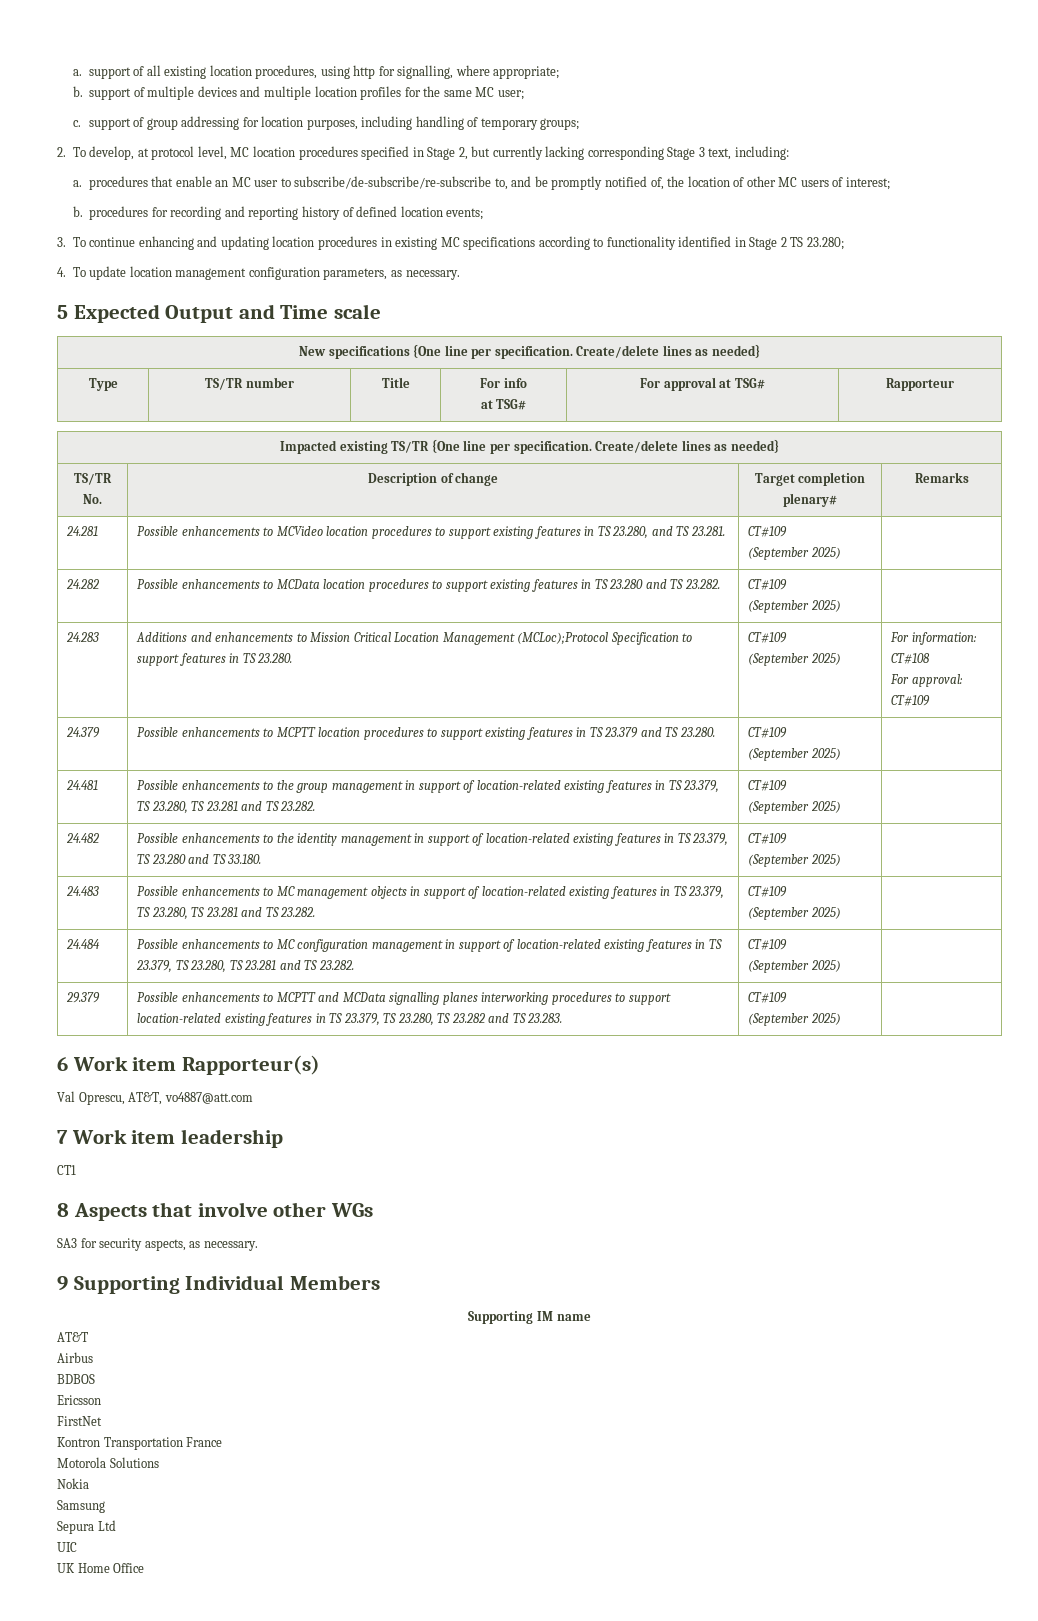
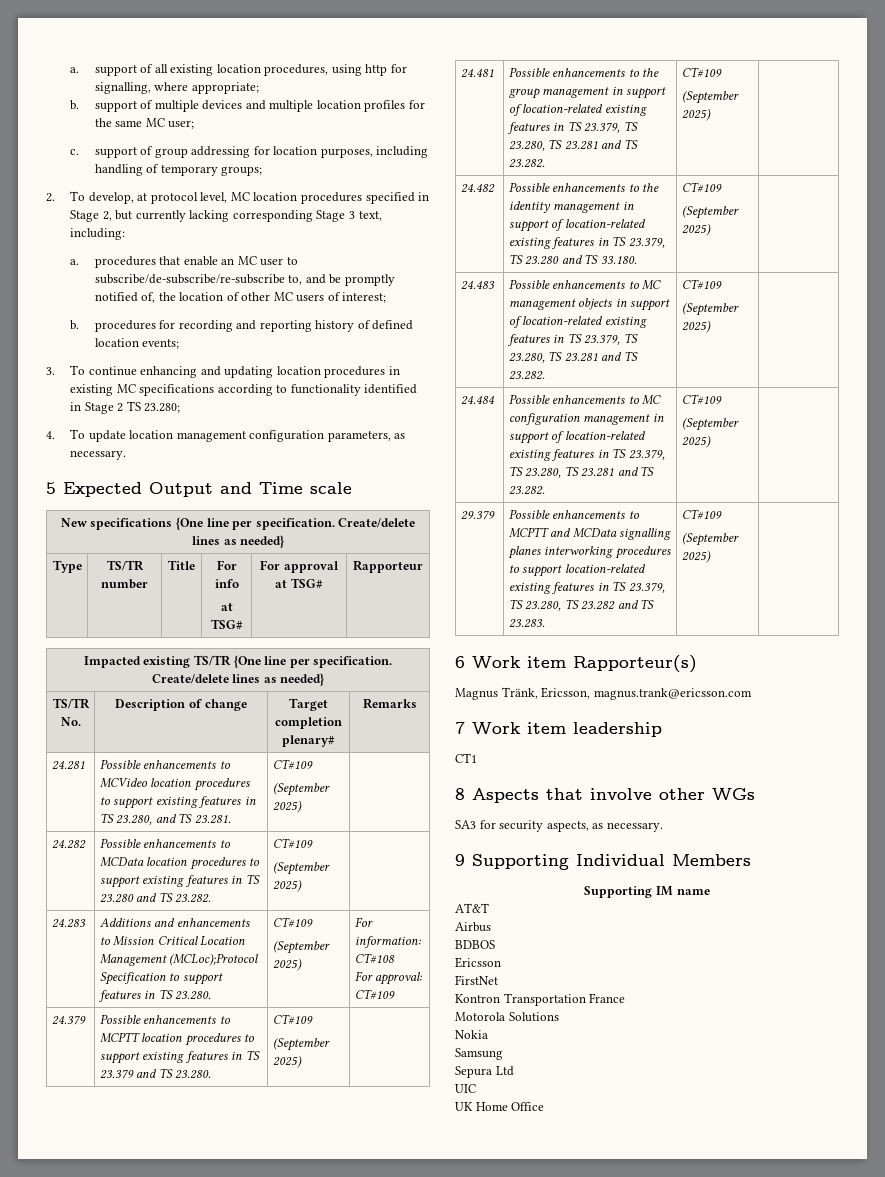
- Val Oprescu, AT&T, vo4887@att.com
+ Magnus Tränk, Ericsson, magnus.trank@ericsson.com

